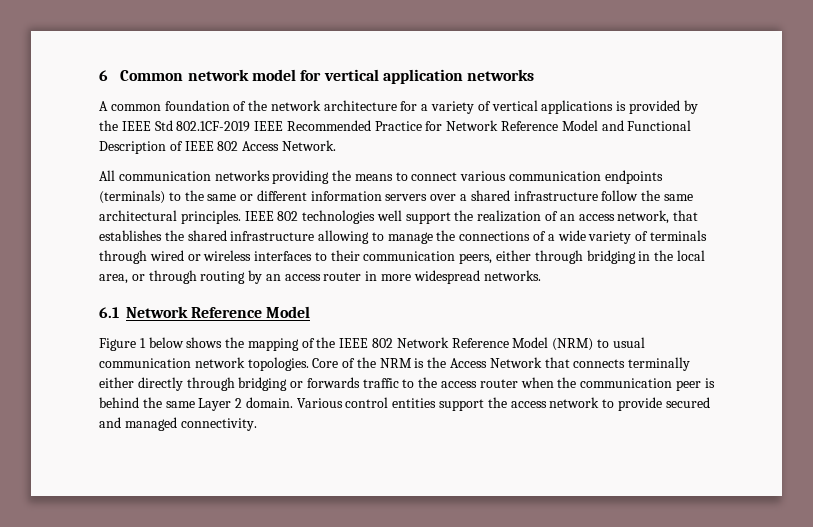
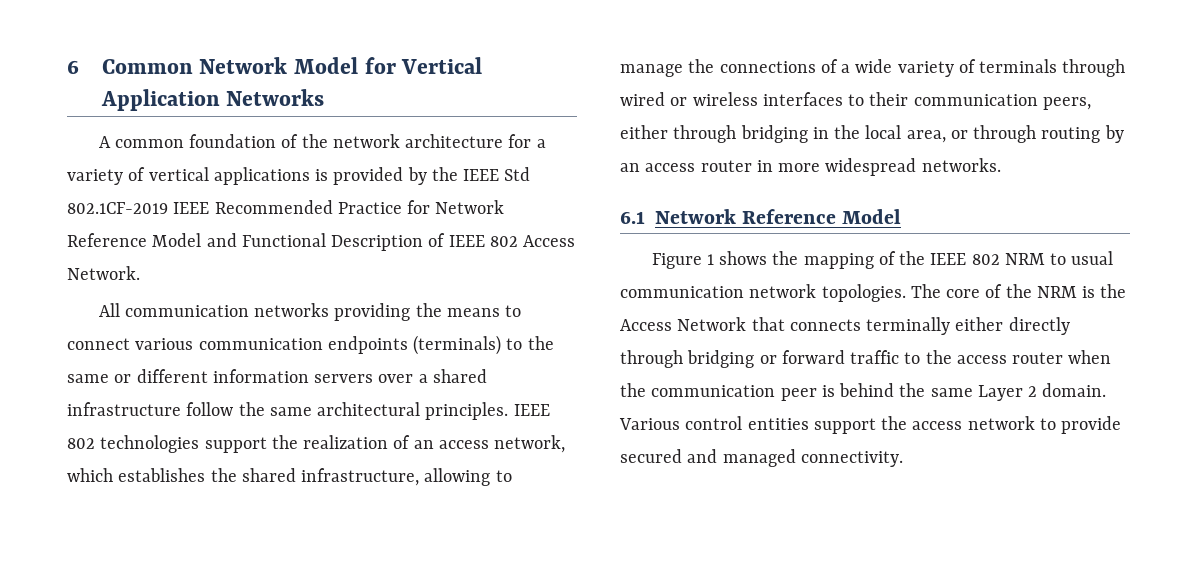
- 6 Common network model for vertical application networks
+ 6 Common Network Model for Vertical Application Networks
- IEEE 802 technologies well support the realization of an access network, that establishes the shared infrastructure allowing to manage the connections of a wide variety of terminals through wired or wireless interfaces to their communication peers, either through bridging in the local area, or through routing by an access router in more widespread networks.
+ IEEE 802 technologies support the realization of an access network, which establishes the shared infrastructure, allowing to manage the connections of a wide variety of terminals through wired or wireless interfaces to their communication peers, either through bridging in the local area, or through routing by an access router in more widespread networks.
- Figure 1 below shows the mapping of the IEEE 802 Network Reference Model (NRM) to usual communication network topologies.
+ Figure 1 shows the mapping of the IEEE 802 NRM to usual communication network topologies.
- Core of the NRM is the Access Network that connects terminally either directly through bridging or forwards traffic to the access router when the communication peer is behind the same Layer 2 domain.
+ The core of the NRM is the Access Network that connects terminally either directly through bridging or forward traffic to the access router when the communication peer is behind the same Layer 2 domain.

